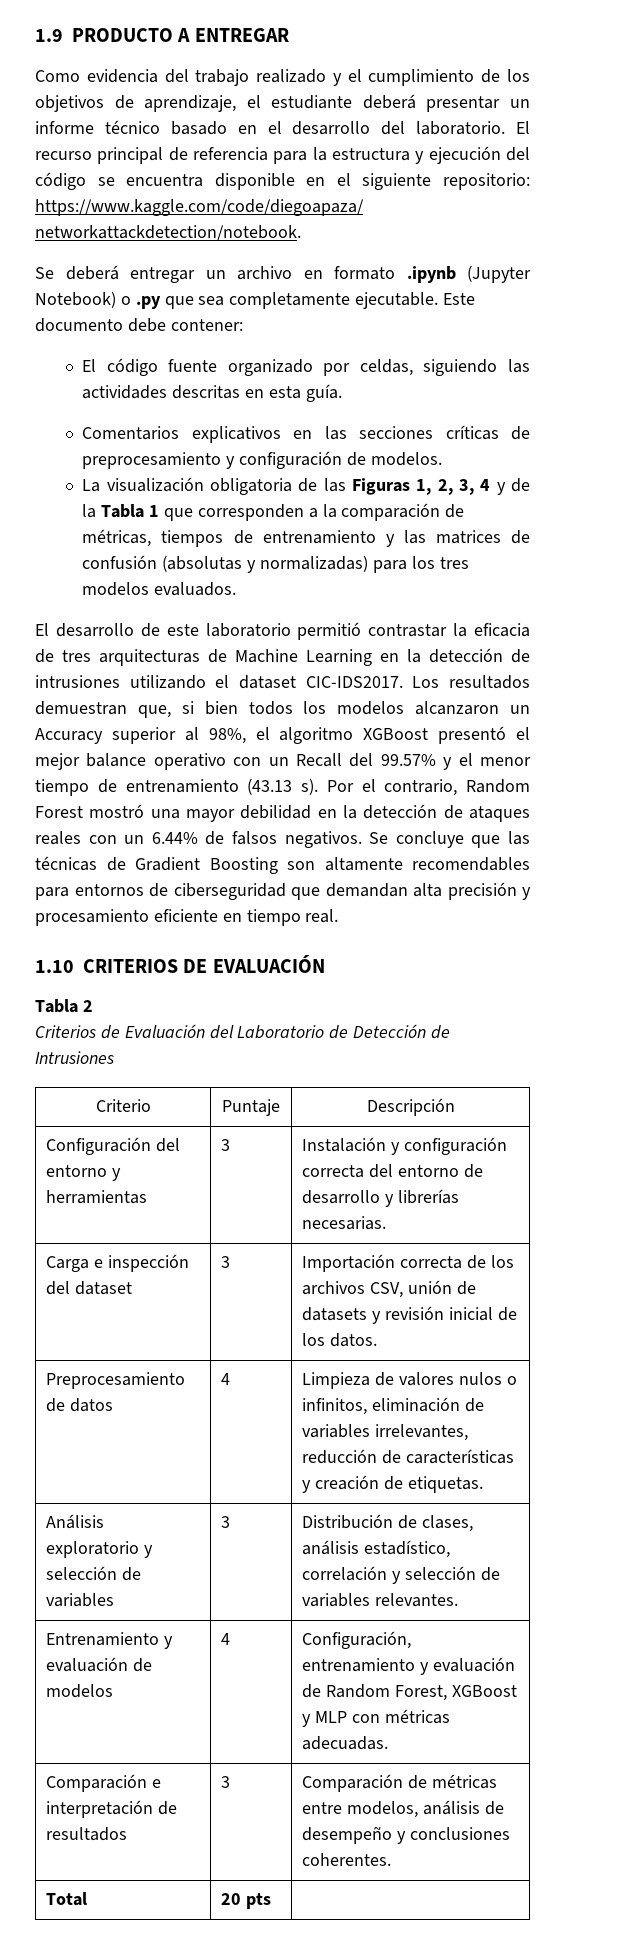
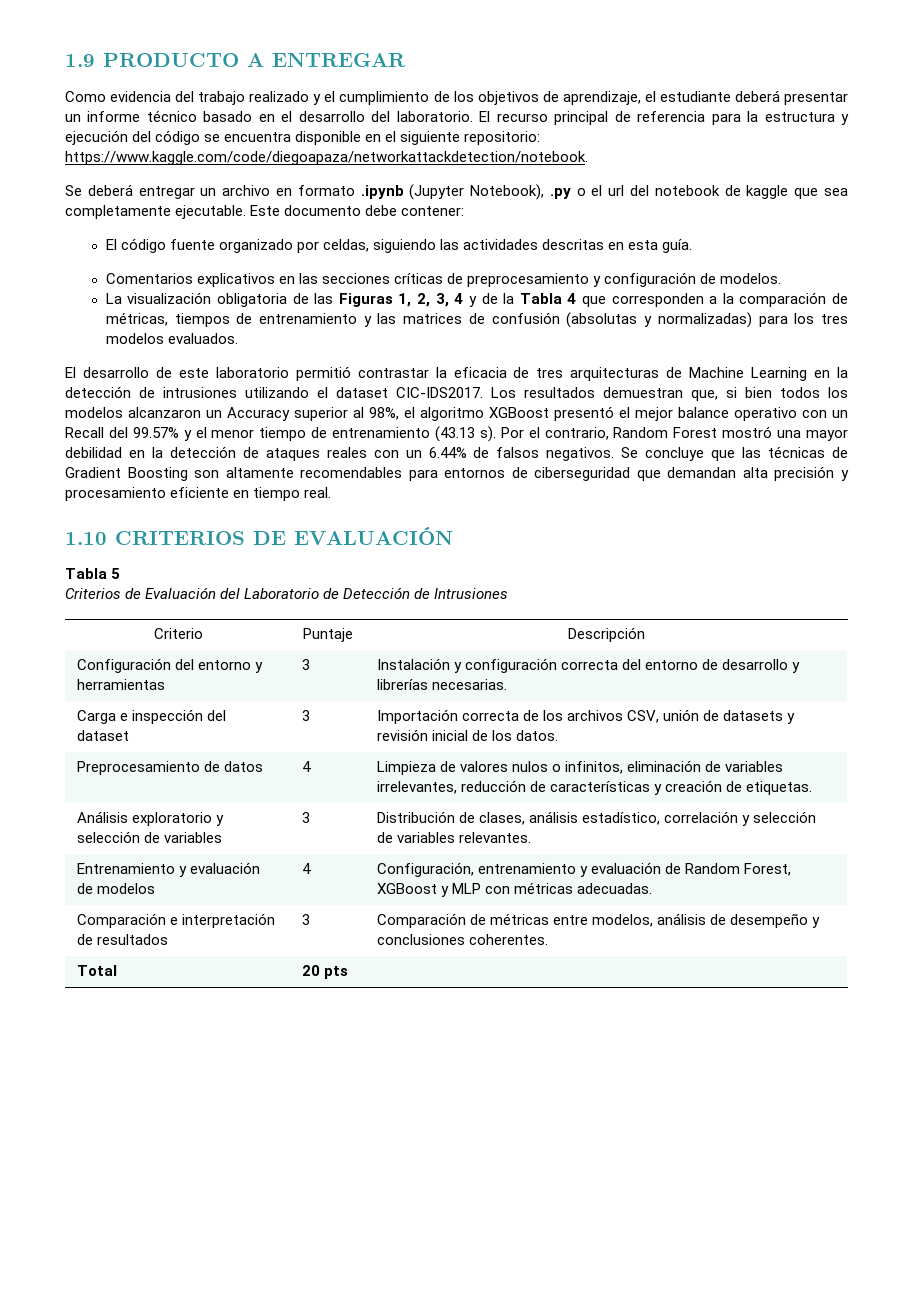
- Se deberá entregar un archivo en formato .ipynb (Jupyter Notebook) o .py que sea completamente ejecutable.
+ Se deberá entregar un archivo en formato .ipynb (Jupyter Notebook), .py o el url del notebook de kaggle que sea completamente ejecutable.
- La visualización obligatoria de las Figuras 1, 2, 3, 4 y de la Tabla 1 que corresponden a la comparación de métricas, tiempos de entrenamiento y las matrices de confusión (absolutas y normalizadas) para los tres modelos evaluados.
+ La visualización obligatoria de las Figuras 1, 2, 3, 4 y de la Tabla 4 que corresponden a la comparación de métricas, tiempos de entrenamiento y las matrices de confusión (absolutas y normalizadas) para los tres modelos evaluados.
- Tabla 2
+ Tabla 5

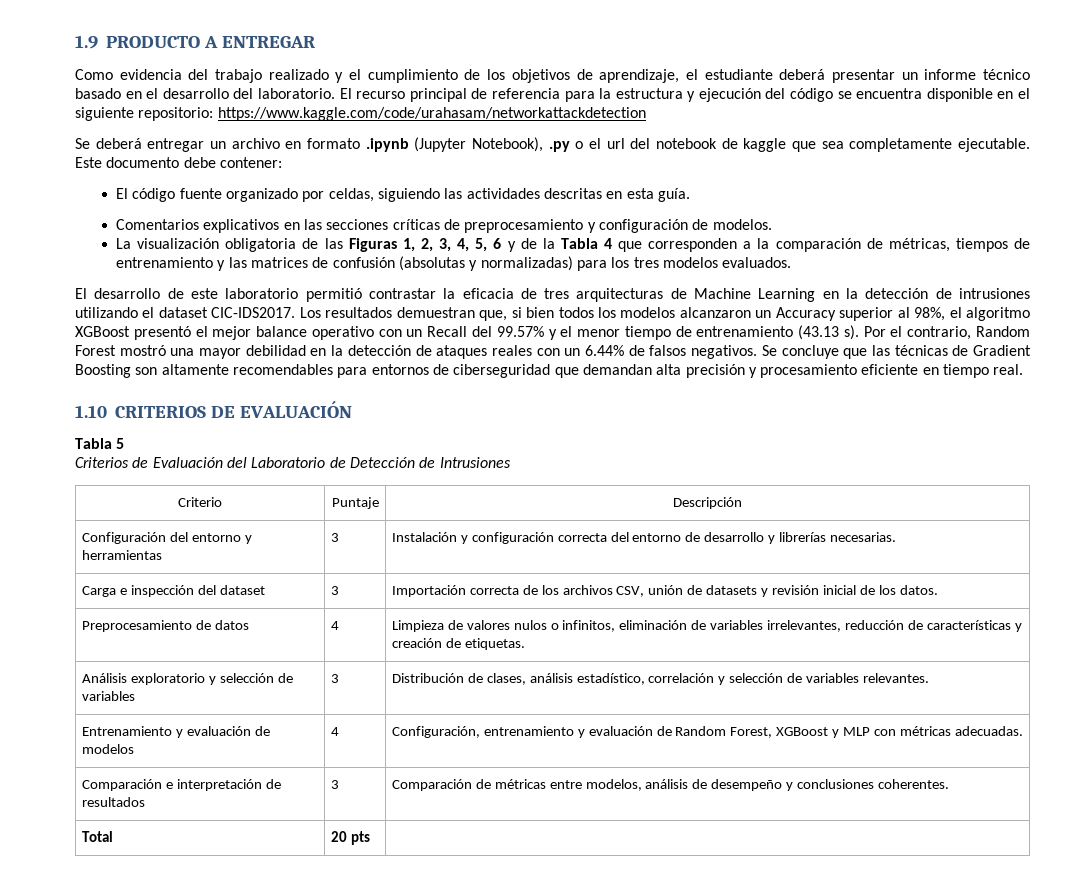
- El recurso principal de referencia para la estructura y ejecución del código se encuentra disponible en el siguiente repositorio: https://www.kaggle.com/code/diegoapaza/networkattackdetection/notebook.
+ El recurso principal de referencia para la estructura y ejecución del código se encuentra disponible en el siguiente repositorio: https://www.kaggle.com/code/urahasam/networkattackdetection
- La visualización obligatoria de las Figuras 1, 2, 3, 4 y de la Tabla 4 que corresponden a la comparación de métricas, tiempos de entrenamiento y las matrices de confusión (absolutas y normalizadas) para los tres modelos evaluados.
+ La visualización obligatoria de las Figuras 1, 2, 3, 4, 5, 6 y de la Tabla 4 que corresponden a la comparación de métricas, tiempos de entrenamiento y las matrices de confusión (absolutas y normalizadas) para los tres modelos evaluados.

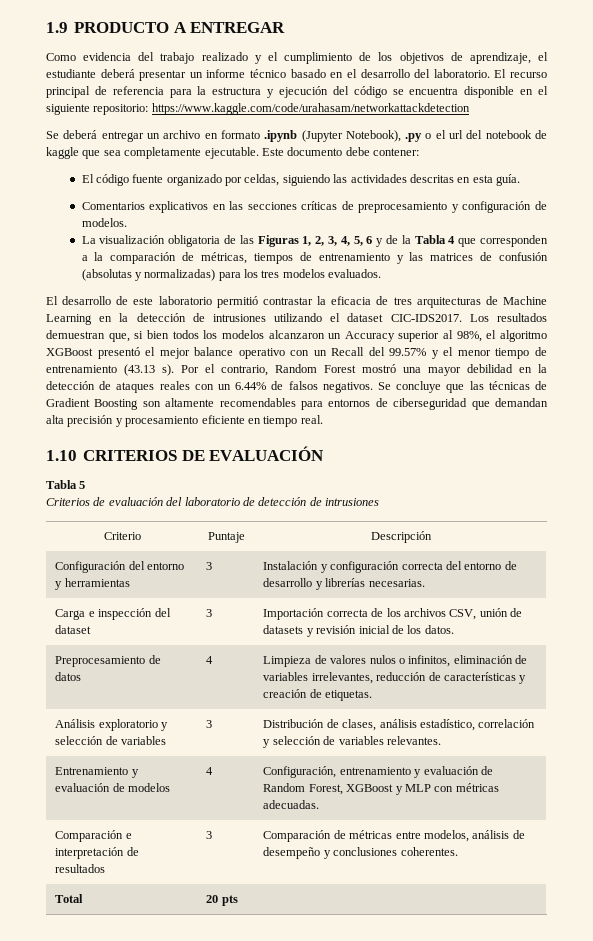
- Criterios de Evaluación del Laboratorio de Detección de Intrusiones
+ Criterios de evaluación del laboratorio de detección de intrusiones

